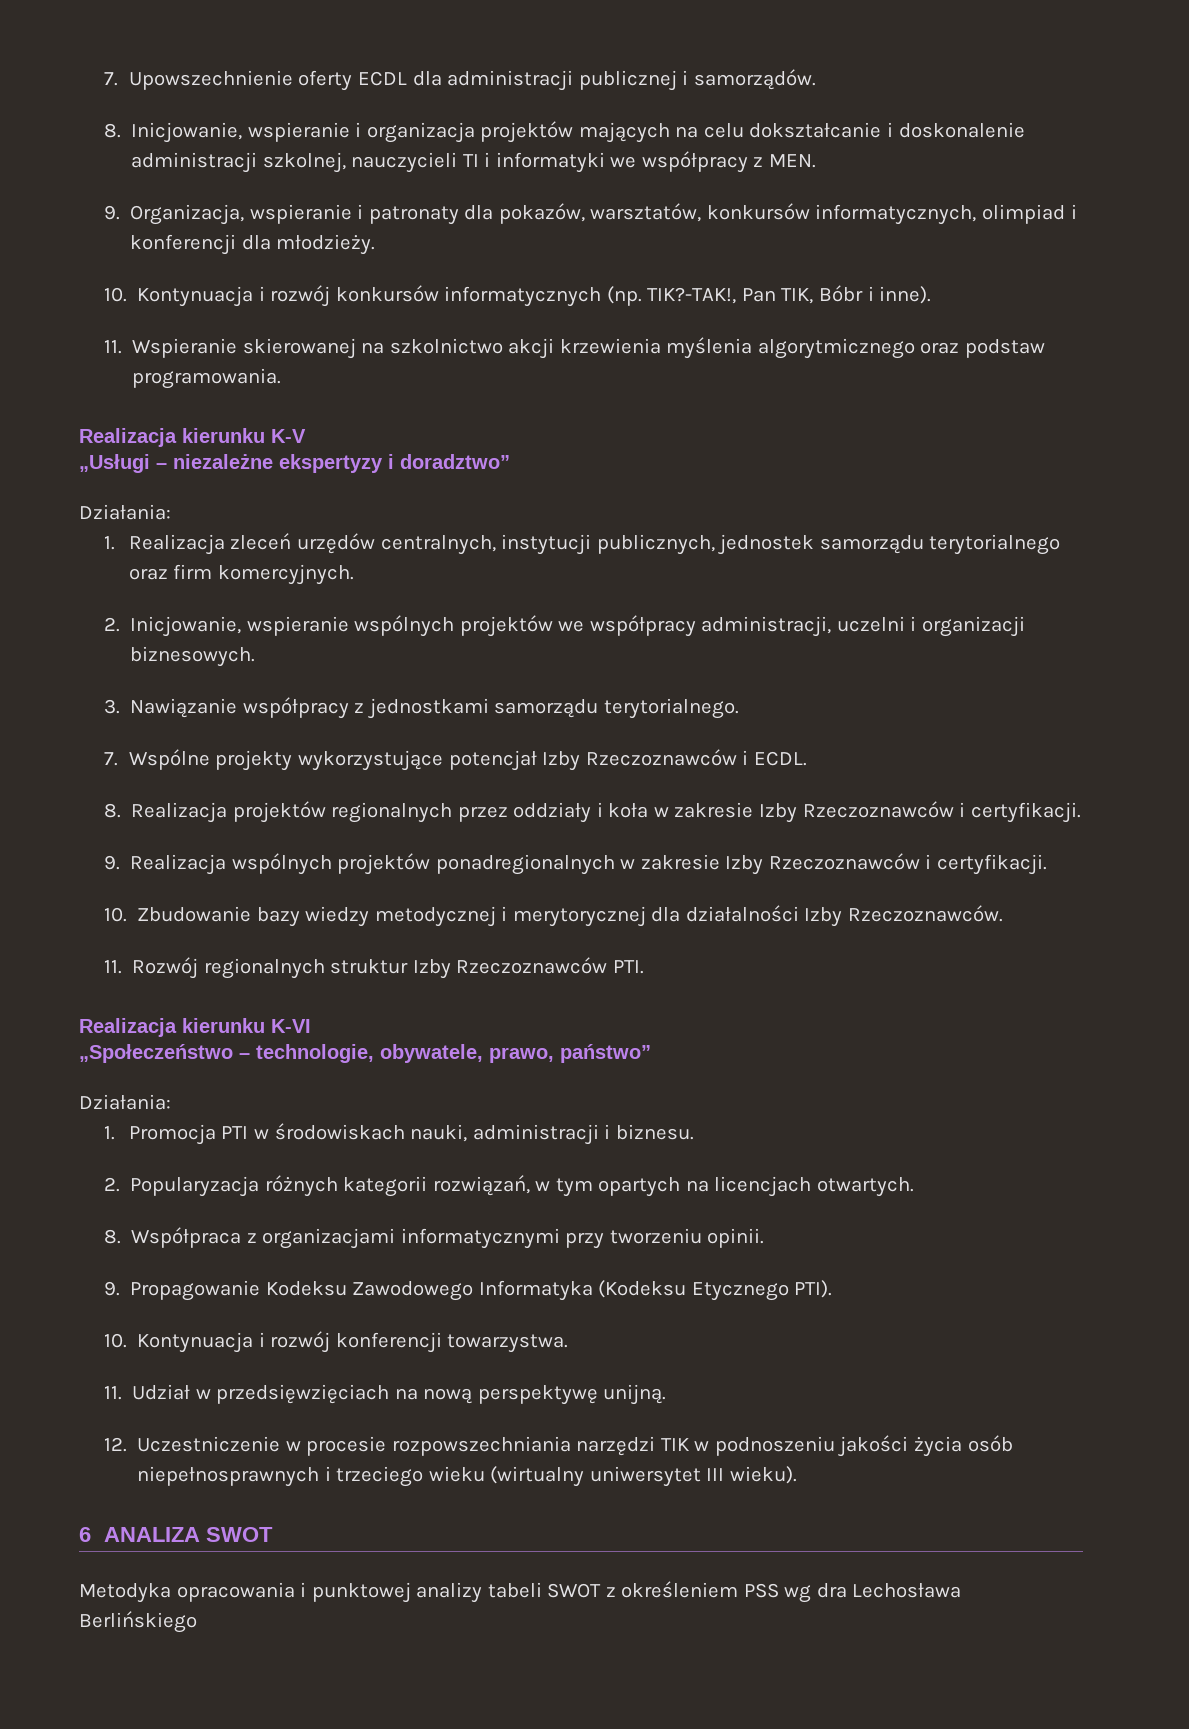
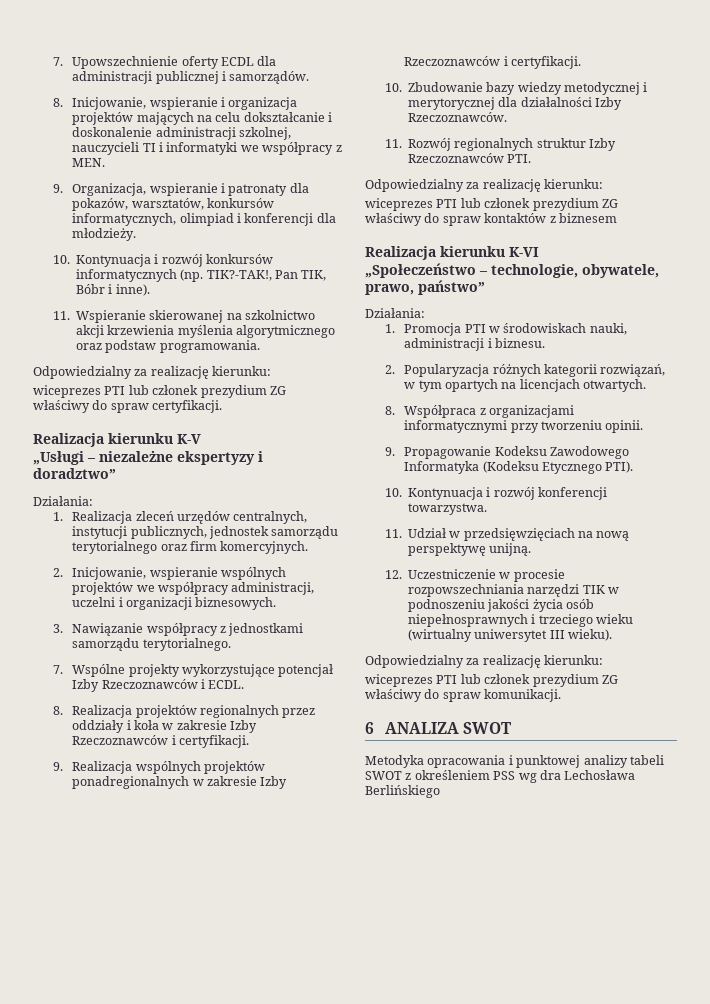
  11. Wspieranie skierowanej na szkolnictwo akcji krzewienia myślenia algorytmicznego oraz podstaw programowania.
+ Odpowiedzialny za realizację kierunku:
+ wiceprezes PTI lub członek prezydium ZG właściwy do spraw certyfikacji.
  11. Rozwój regionalnych struktur Izby Rzeczoznawców PTI.
+ Odpowiedzialny za realizację kierunku:
+ wiceprezes PTI lub członek prezydium ZG właściwy do spraw kontaktów z biznesem
  12. Uczestniczenie w procesie rozpowszechniania narzędzi TIK w podnoszeniu jakości życia osób niepełnosprawnych i trzeciego wieku (wirtualny uniwersytet III wieku).
+ Odpowiedzialny za realizację kierunku:
+ wiceprezes PTI lub członek prezydium ZG właściwy do spraw komunikacji.

